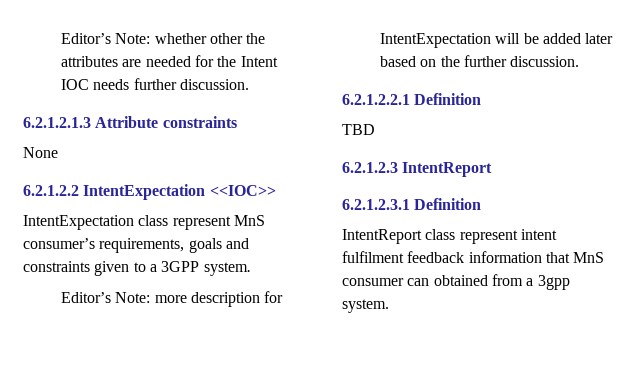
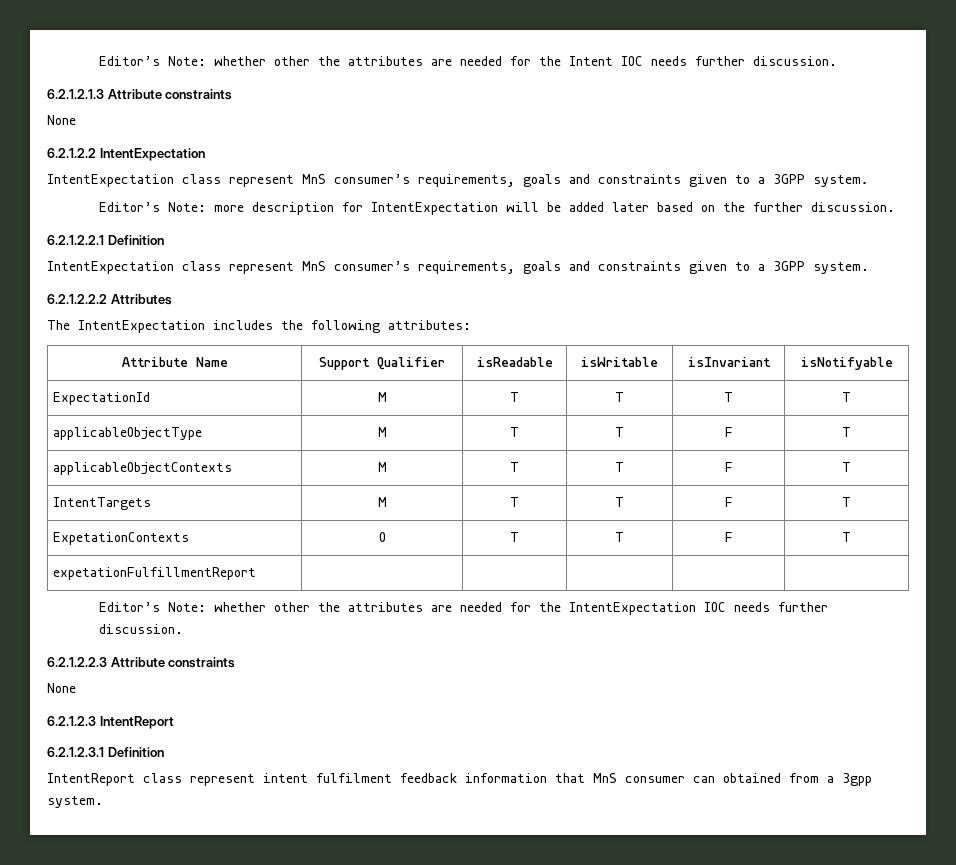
- 6.2.1.2.2 IntentExpectation <<IOC>>
+ 6.2.1.2.2 IntentExpectation
  6.2.1.2.2.1 Definition
- TBD
+ IntentExpectation class represent MnS consumer’s requirements, goals and constraints given to a 3GPP system.
+ 6.2.1.2.2.2 Attributes
+ The IntentExpectation includes the following attributes:
+ Attribute Name | Support Qualifier | isReadable | isWritable | isInvariant | isNotifyable
+ ExpectationId | M | T | T | T | T
+ applicableObjectType | M | T | T | F | T
+ applicableObjectContexts | M | T | T | F | T
+ IntentTargets | M | T | T | F | T
+ ExpetationContexts | O | T | T | F | T
+ expetationFulfillmentReport | | | | |
+ Editor’s Note: whether other the attributes are needed for the IntentExpectation IOC needs further discussion.
+ 6.2.1.2.2.3 Attribute constraints
+ None

